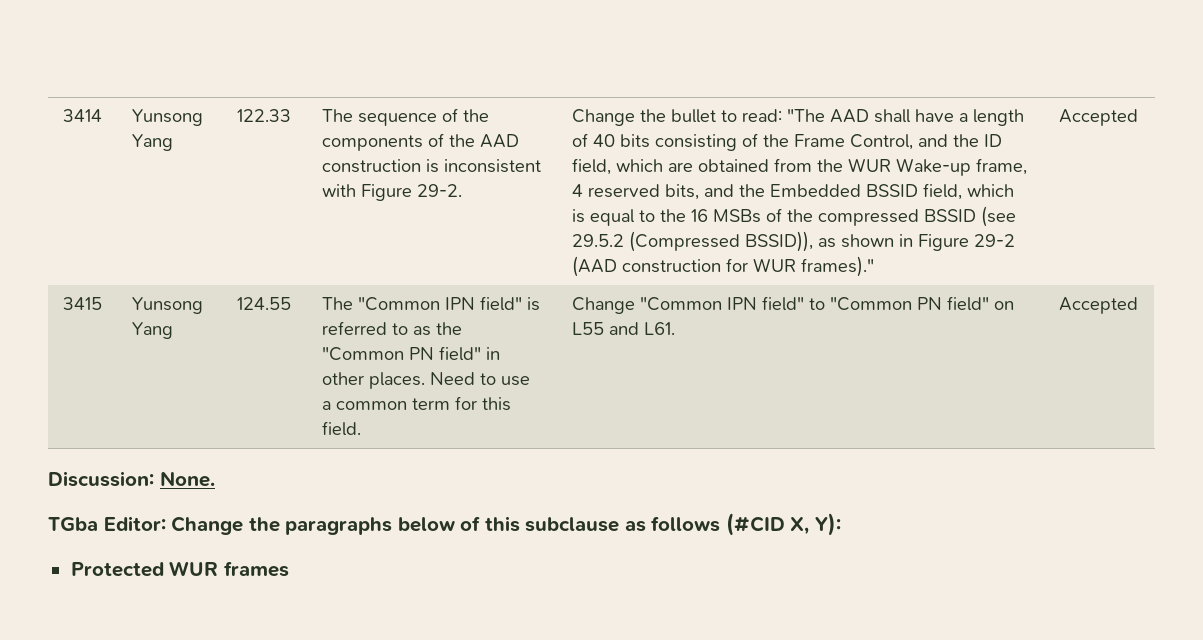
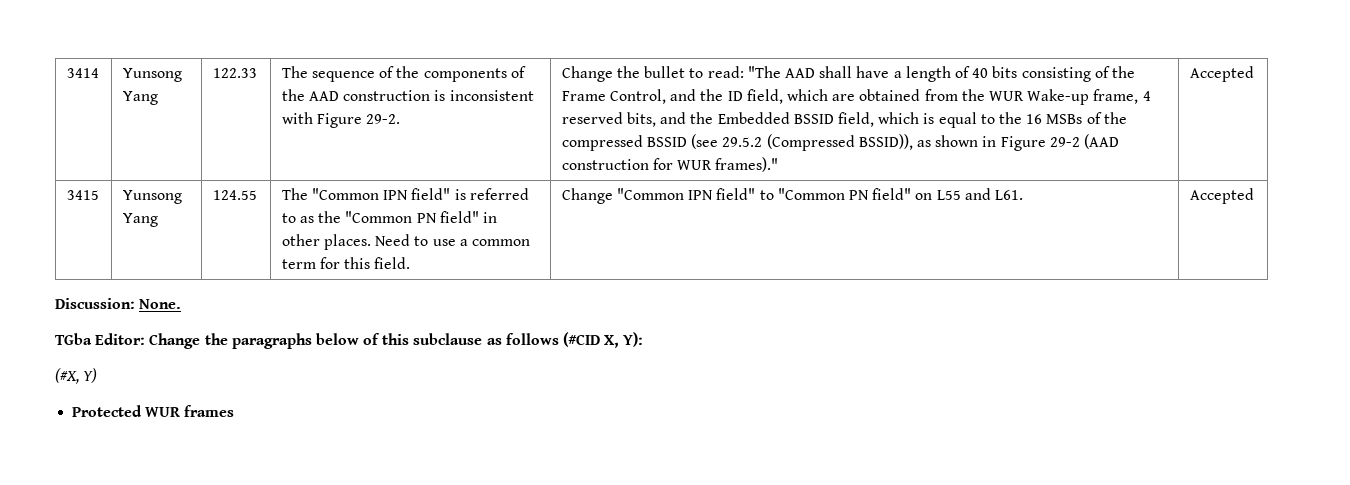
+ (#X, Y)

